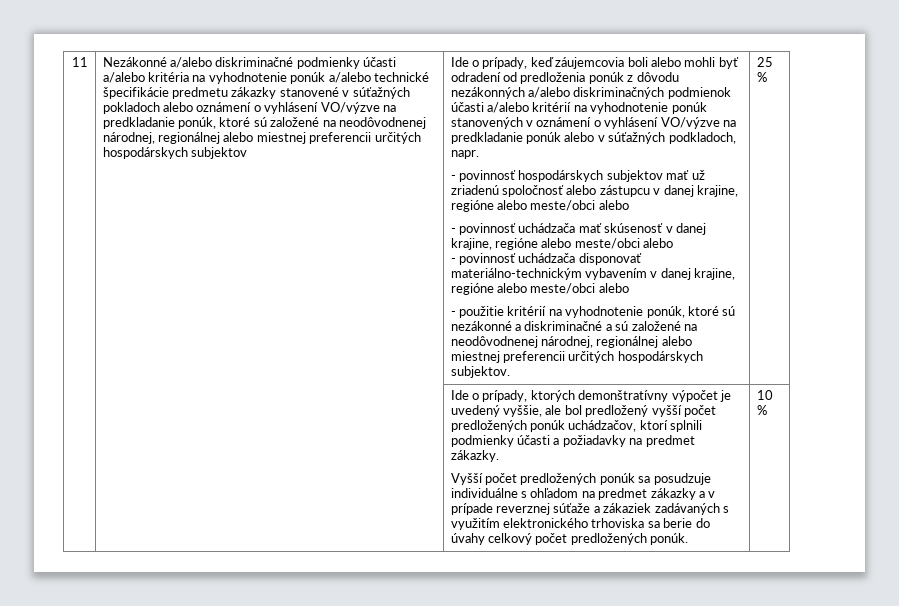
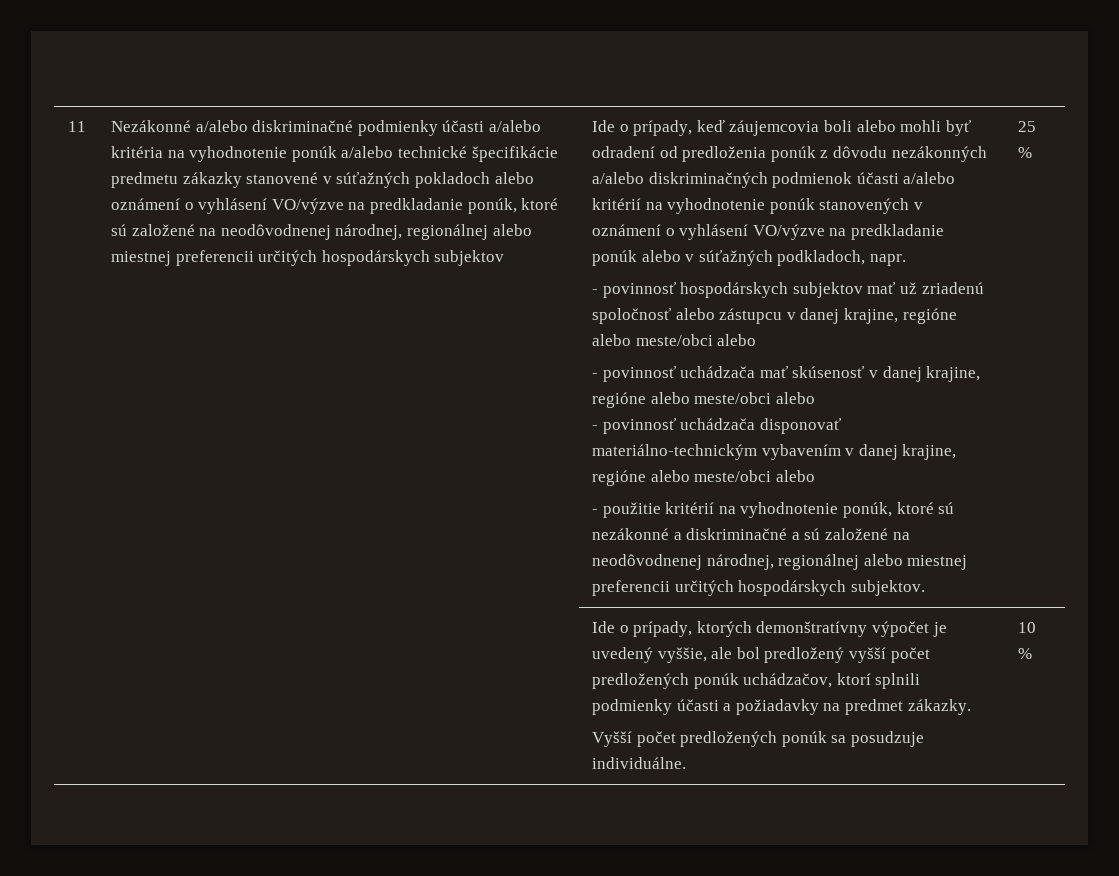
- Vyšší počet predložených ponúk sa posudzuje individuálne s ohľadom na predmet zákazky a v prípade reverznej súťaže a zákaziek zadávaných s využitím elektronického trhoviska sa berie do úvahy celkový počet predložených ponúk.
+ Vyšší počet predložených ponúk sa posudzuje individuálne.

